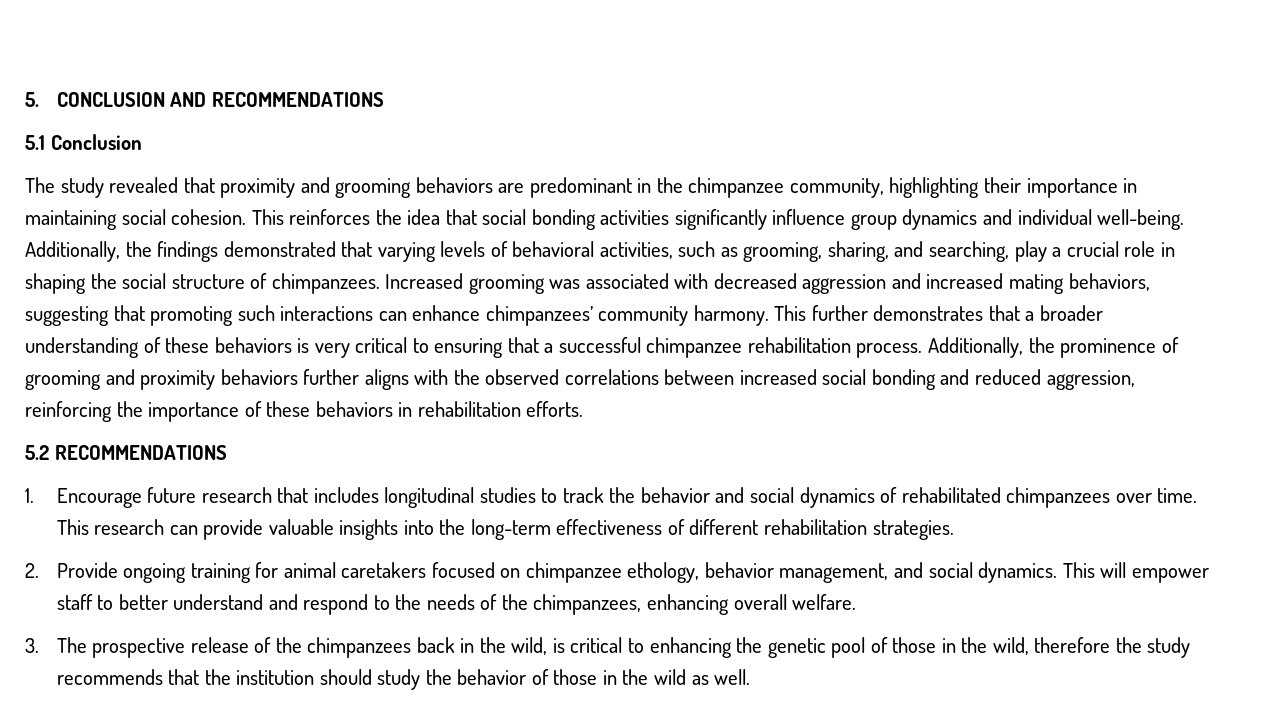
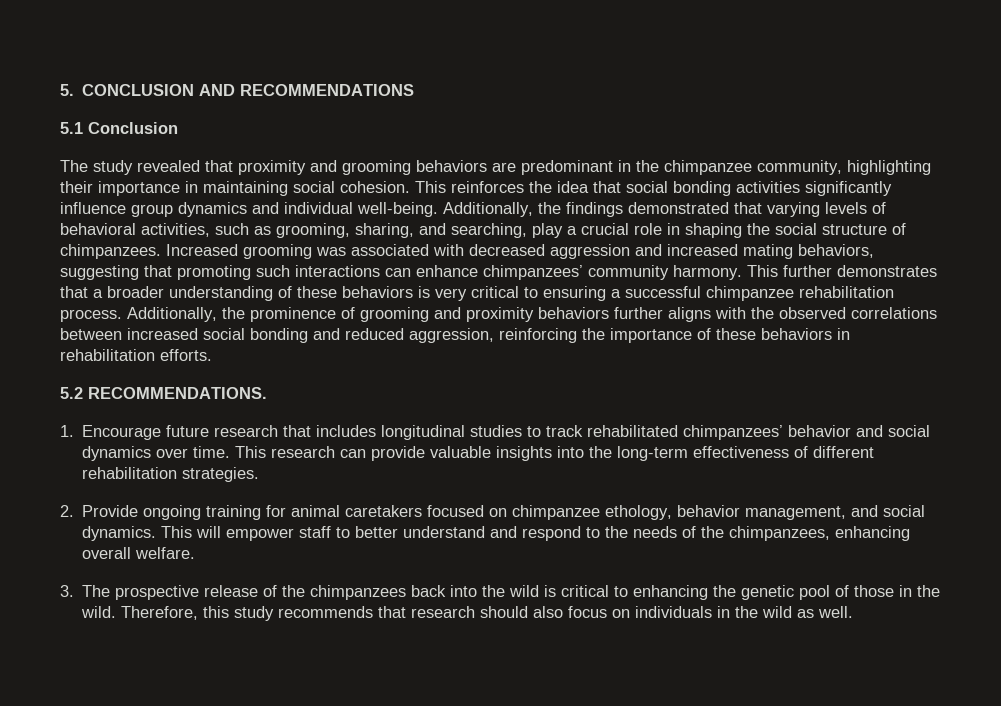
- This further demonstrates that a broader understanding of these behaviors is very critical to ensuring that a successful chimpanzee rehabilitation process.
+ This further demonstrates that a broader understanding of these behaviors is very critical to ensuring a successful chimpanzee rehabilitation process.
- 5.2 RECOMMENDATIONS
+ 5.2 RECOMMENDATIONS.
- 1. Encourage future research that includes longitudinal studies to track the behavior and social dynamics of rehabilitated chimpanzees over time.
+ 1. Encourage future research that includes longitudinal studies to track rehabilitated chimpanzees’ behavior and social dynamics over time.
- 3. The prospective release of the chimpanzees back in the wild, is critical to enhancing the genetic pool of those in the wild, therefore the study recommends that the institution should study the behavior of those in the wild as well.
+ 3. The prospective release of the chimpanzees back into the wild is critical to enhancing the genetic pool of those in the wild. Therefore, this study recommends that research should also focus on individuals in the wild as well.

